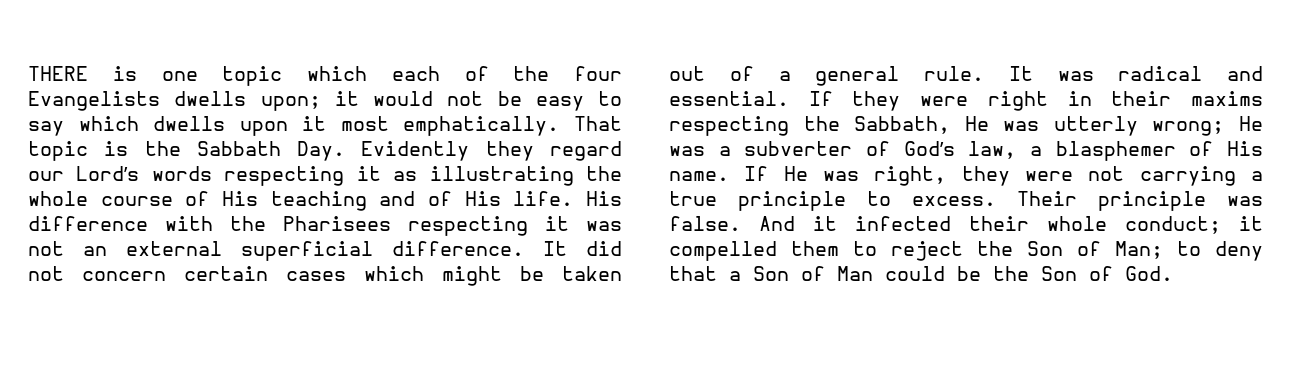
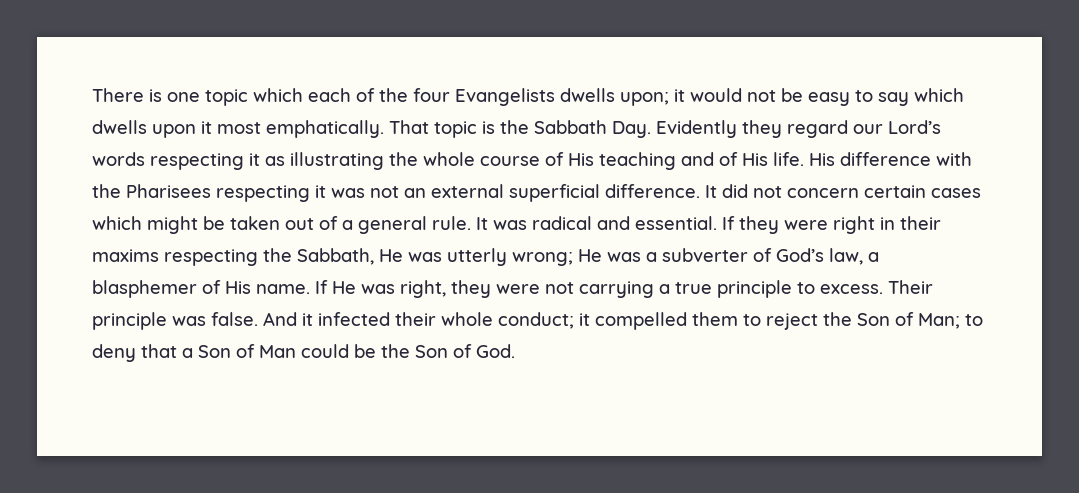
- THERE is one topic which each of the four Evangelists dwells upon; it would not be easy to say which dwells upon it most emphatically.
+ There is one topic which each of the four Evangelists dwells upon; it would not be easy to say which dwells upon it most emphatically.

